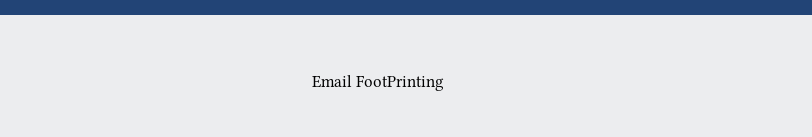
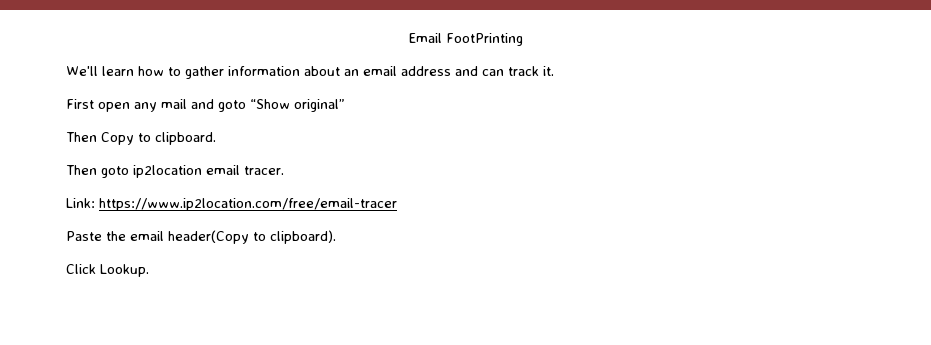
+ We'll learn how to gather information about an email address and can track it.
+ First open any mail and goto “Show original”
+ Then Copy to clipboard.
+ Then goto ip2location email tracer.
+ Link: https://www.ip2location.com/free/email-tracer
+ Paste the email header(Copy to clipboard).
+ Click Lookup.

